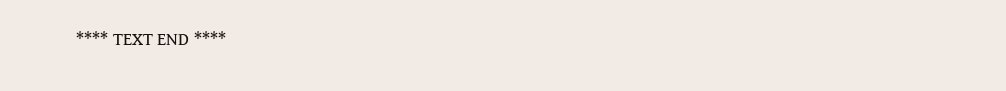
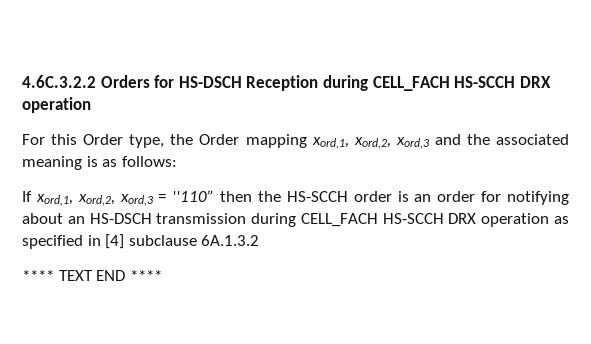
+ 4.6C.3.2.2 Orders for HS-DSCH Reception during CELL_FACH HS-SCCH DRX operation
+ For this Order type, the Order mapping xord,1, xord,2, xord,3 and the associated meaning is as follows:
+ If xord,1, xord,2, xord,3 = ''110” then the HS-SCCH order is an order for notifying about an HS-DSCH transmission during CELL_FACH HS-SCCH DRX operation as specified in [4] subclause 6A.1.3.2

